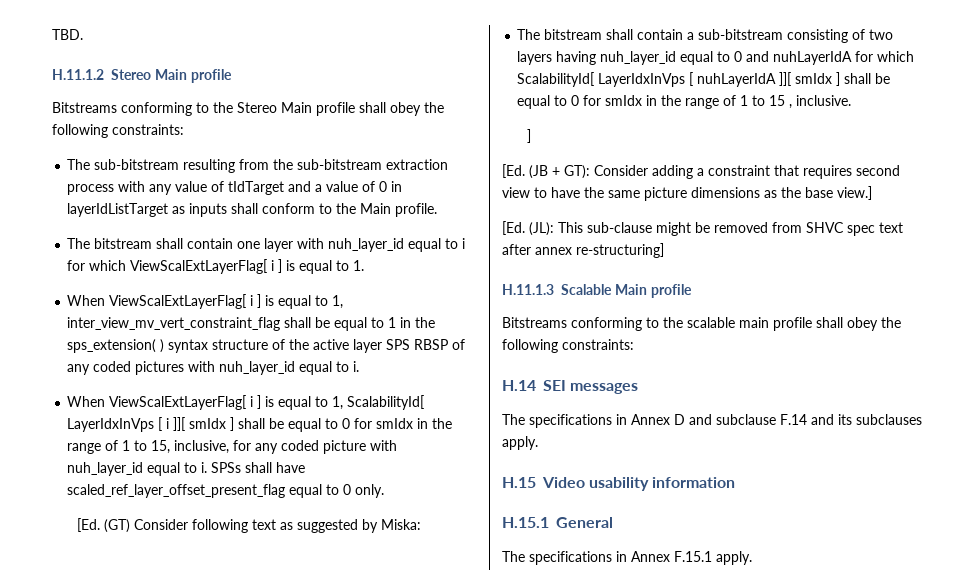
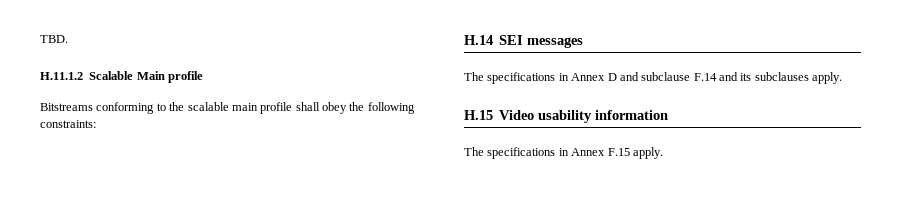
- H.11.1.2 Stereo Main profile
- Bitstreams conforming to the Stereo Main profile shall obey the following constraints:
- The sub-bitstream resulting from the sub-bitstream extraction process with any value of tIdTarget and a value of 0 in layerIdListTarget as inputs shall conform to the Main profile.
- The bitstream shall contain one layer with nuh_layer_id equal to i for which ViewScalExtLayerFlag[ i ] is equal to 1.
- When ViewScalExtLayerFlag[ i ] is equal to 1, inter_view_mv_vert_constraint_flag shall be equal to 1 in the sps_extension( ) syntax structure of the active layer SPS RBSP of any coded pictures with nuh_layer_id equal to i.
- When ViewScalExtLayerFlag[ i ] is equal to 1, ScalabilityId[ LayerIdxInVps [ i ]][ smIdx ] shall be equal to 0 for smIdx in the range of 1 to 15, inclusive, for any coded picture with nuh_layer_id equal to i. SPSs shall have scaled_ref_layer_offset_present_flag equal to 0 only.
- [Ed. (GT) Consider following text as suggested by Miska:
- The bitstream shall contain a sub-bitstream consisting of two layers having nuh_layer_id equal to 0 and nuhLayerIdA for which ScalabilityId[ LayerIdxInVps [ nuhLayerIdA ]][ smIdx ] shall be equal to 0 for smIdx in the range of 1 to 15 , inclusive.
- ]
- [Ed. (JB + GT): Consider adding a constraint that requires second view to have the same picture dimensions as the base view.]
- [Ed. (JL): This sub-clause might be removed from SHVC spec text after annex re-structuring]
- H.11.1.3 Scalable Main profile
+ H.11.1.2 Scalable Main profile
- H.15.1 General
- The specifications in Annex F.15.1 apply.
+ The specifications in Annex F.15 apply.

